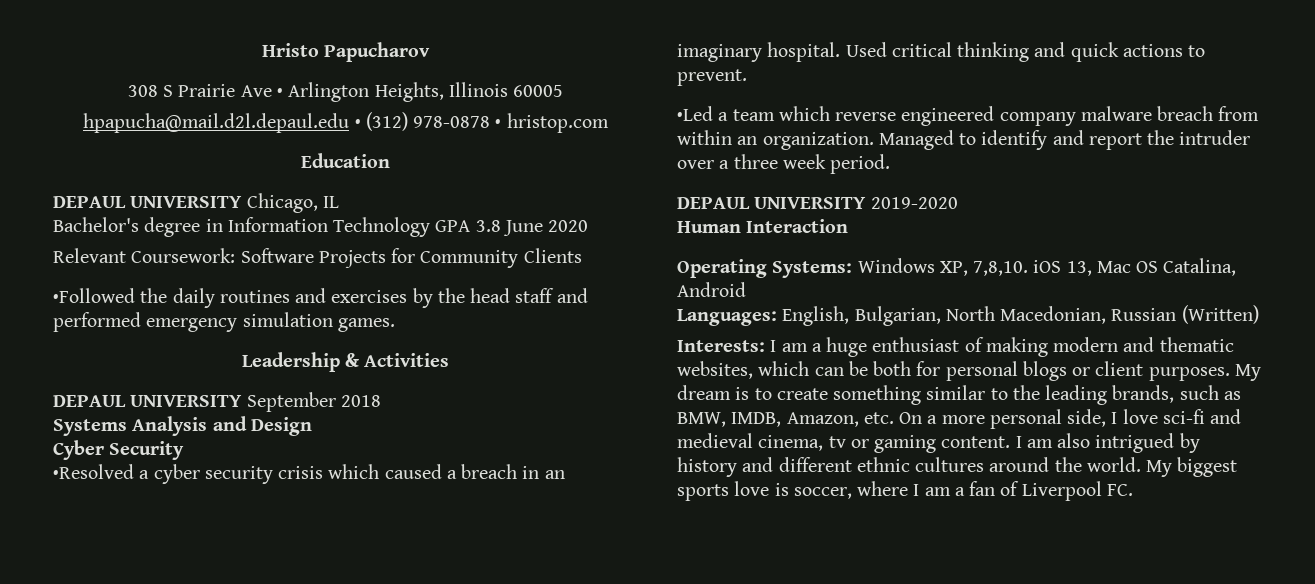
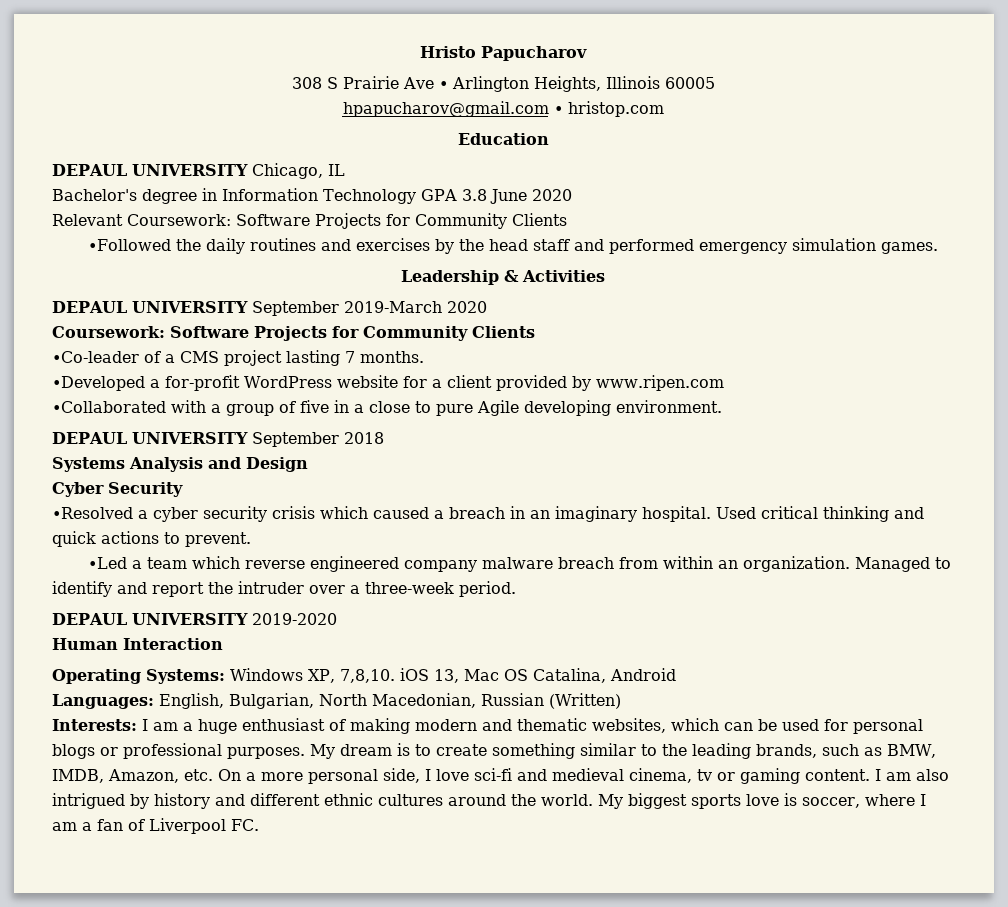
- hpapucha@mail.d2l.depaul.edu • (312) 978-0878 • hristop.com
+ hpapucharov@gmail.com • hristop.com
+ DEPAUL UNIVERSITY September 2019-March 2020
+ Coursework: Software Projects for Community Clients
+ •Co-leader of a CMS project lasting 7 months.
+ •Developed a for-profit WordPress website for a client provided by www.ripen.com
+ •Collaborated with a group of five in a close to pure Agile developing environment.
- Managed to identify and report the intruder over a three week period.
+ Managed to identify and report the intruder over a three-week period.
- Interests: I am a huge enthusiast of making modern and thematic websites, which can be both for personal blogs or client purposes.
+ Interests: I am a huge enthusiast of making modern and thematic websites, which can be used for personal blogs or professional purposes.

